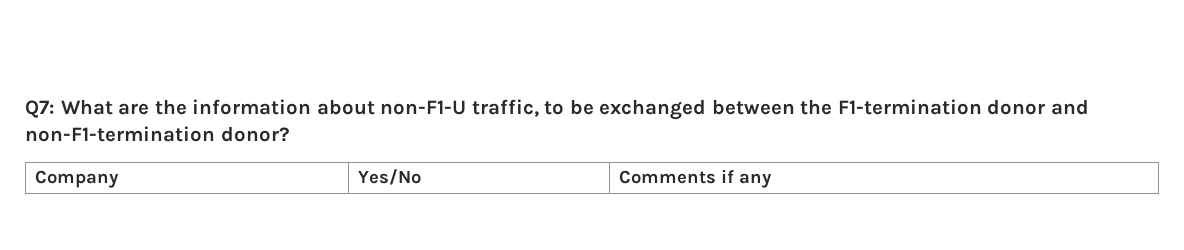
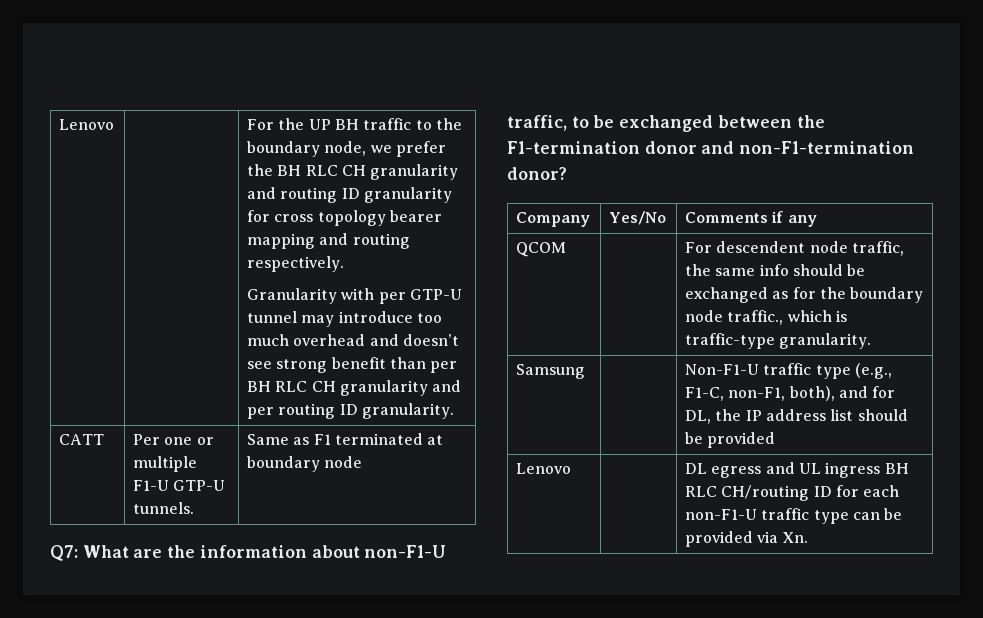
+ Lenovo | | For the UP BH traffic to the boundary node, we prefer the BH RLC CH granularity and routing ID granularity for cross topology bearer mapping and routing respectively.
+ Granularity with per GTP-U tunnel may introduce too much overhead and doesn’t see strong benefit than per BH RLC CH granularity and per routing ID granularity.
+ CATT | Per one or multiple F1-U GTP-U tunnels. | Same as F1 terminated at boundary node
+ QCOM | | For descendent node traffic, the same info should be exchanged as for the boundary node traffic., which is traffic-type granularity.
+ Samsung | | Non-F1-U traffic type (e.g., F1-C, non-F1, both), and for DL, the IP address list should be provided
+ Lenovo | | DL egress and UL ingress BH RLC CH/routing ID for each non-F1-U traffic type can be provided via Xn.

